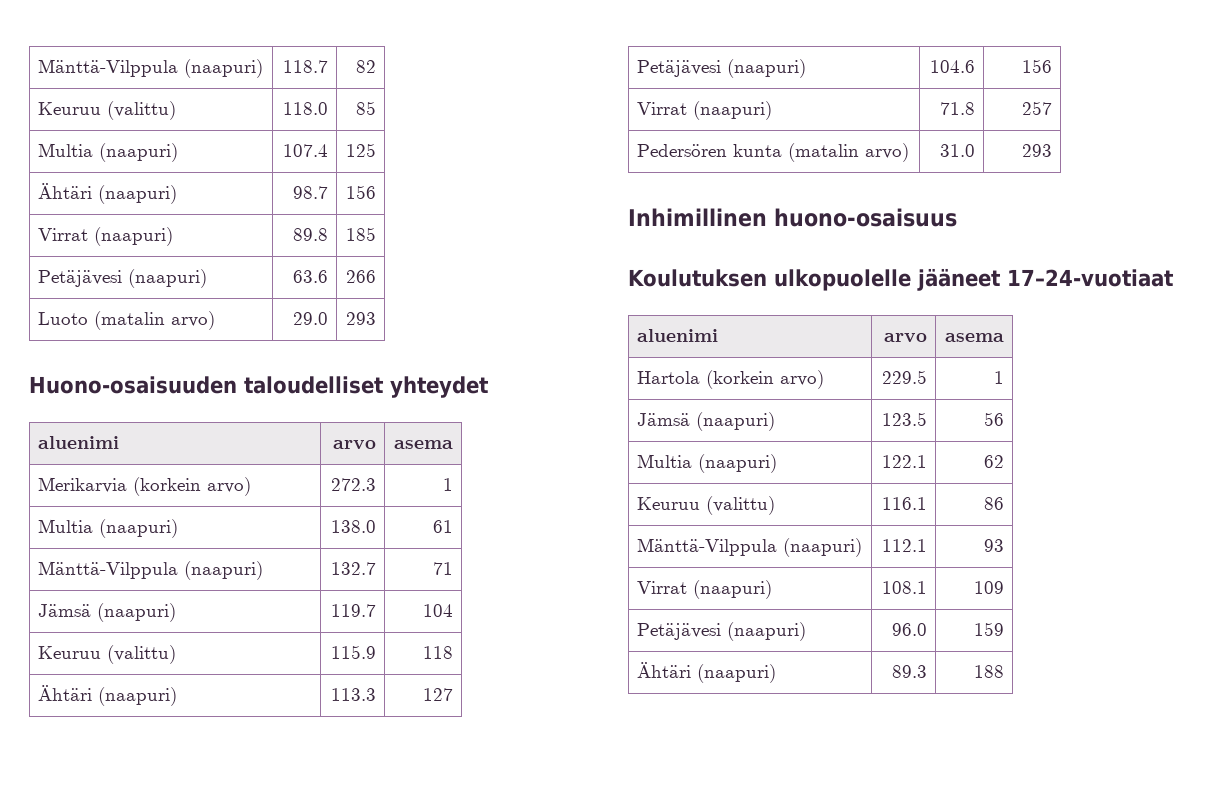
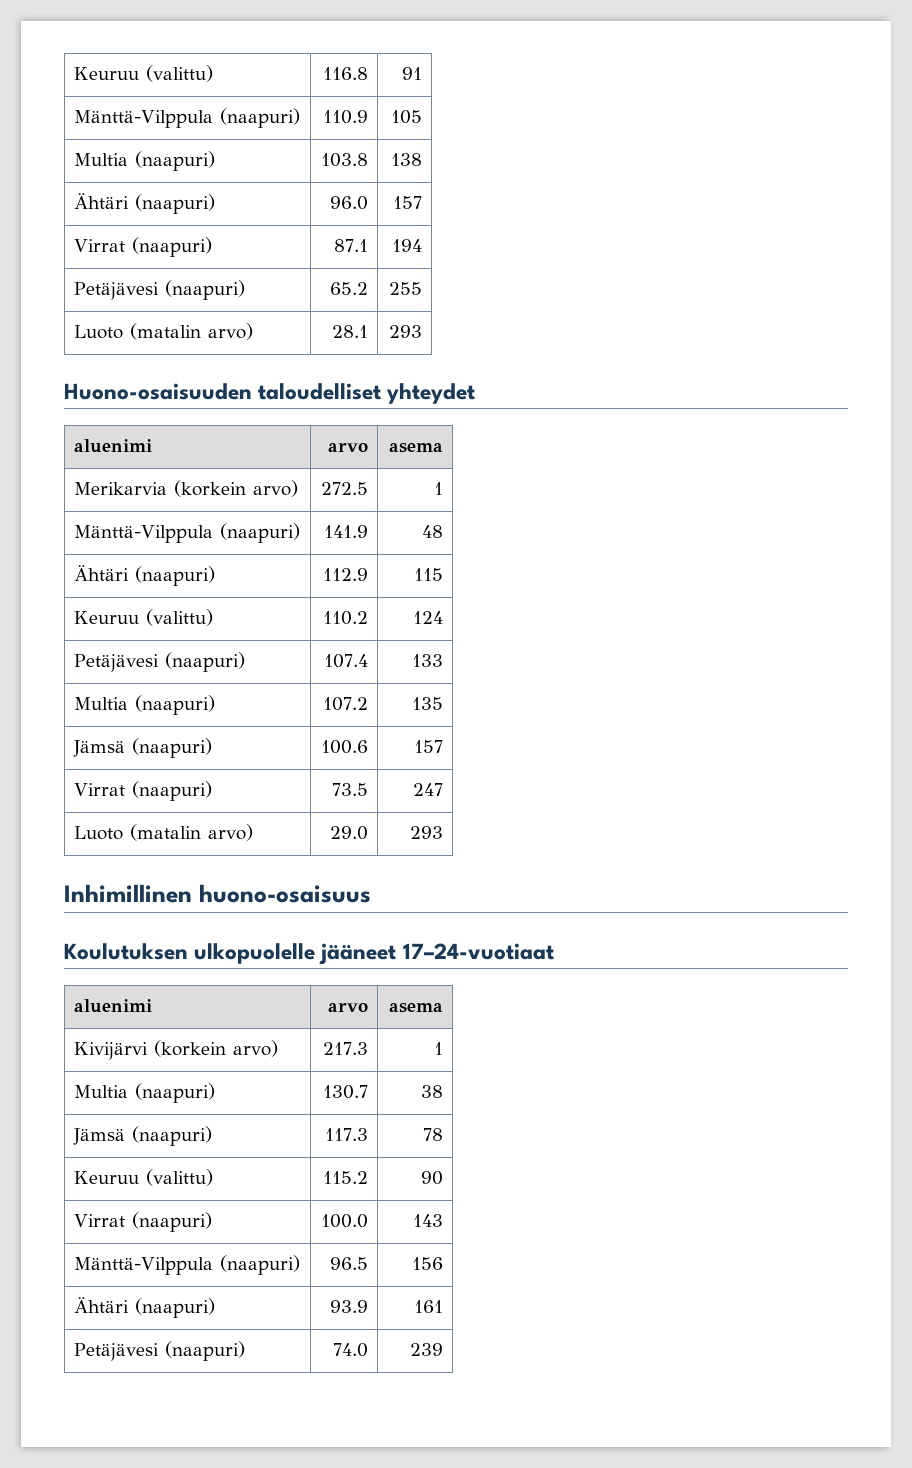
- Mänttä-Vilppula (naapuri) | 118.7 | 82
- Keuruu (valittu) | 118.0 | 85
- Multia (naapuri) | 107.4 | 125
- Ähtäri (naapuri) | 98.7 | 156
- Virrat (naapuri) | 89.8 | 185
- Petäjävesi (naapuri) | 63.6 | 266
- Luoto (matalin arvo) | 29.0 | 293
+ Keuruu (valittu) | 116.8 | 91
+ Mänttä-Vilppula (naapuri) | 110.9 | 105
+ Multia (naapuri) | 103.8 | 138
+ Ähtäri (naapuri) | 96.0 | 157
+ Virrat (naapuri) | 87.1 | 194
+ Petäjävesi (naapuri) | 65.2 | 255
+ Luoto (matalin arvo) | 28.1 | 293
- Merikarvia (korkein arvo) | 272.3 | 1
- Multia (naapuri) | 138.0 | 61
- Mänttä-Vilppula (naapuri) | 132.7 | 71
- Jämsä (naapuri) | 119.7 | 104
- Keuruu (valittu) | 115.9 | 118
- Ähtäri (naapuri) | 113.3 | 127
- Petäjävesi (naapuri) | 104.6 | 156
- Virrat (naapuri) | 71.8 | 257
- Pedersören kunta (matalin arvo) | 31.0 | 293
+ Merikarvia (korkein arvo) | 272.5 | 1
+ Mänttä-Vilppula (naapuri) | 141.9 | 48
+ Ähtäri (naapuri) | 112.9 | 115
+ Keuruu (valittu) | 110.2 | 124
+ Petäjävesi (naapuri) | 107.4 | 133
+ Multia (naapuri) | 107.2 | 135
+ Jämsä (naapuri) | 100.6 | 157
+ Virrat (naapuri) | 73.5 | 247
+ Luoto (matalin arvo) | 29.0 | 293
- Hartola (korkein arvo) | 229.5 | 1
- Jämsä (naapuri) | 123.5 | 56
- Multia (naapuri) | 122.1 | 62
- Keuruu (valittu) | 116.1 | 86
- Mänttä-Vilppula (naapuri) | 112.1 | 93
- Virrat (naapuri) | 108.1 | 109
- Petäjävesi (naapuri) | 96.0 | 159
- Ähtäri (naapuri) | 89.3 | 188
+ Kivijärvi (korkein arvo) | 217.3 | 1
+ Multia (naapuri) | 130.7 | 38
+ Jämsä (naapuri) | 117.3 | 78
+ Keuruu (valittu) | 115.2 | 90
+ Virrat (naapuri) | 100.0 | 143
+ Mänttä-Vilppula (naapuri) | 96.5 | 156
+ Ähtäri (naapuri) | 93.9 | 161
+ Petäjävesi (naapuri) | 74.0 | 239

